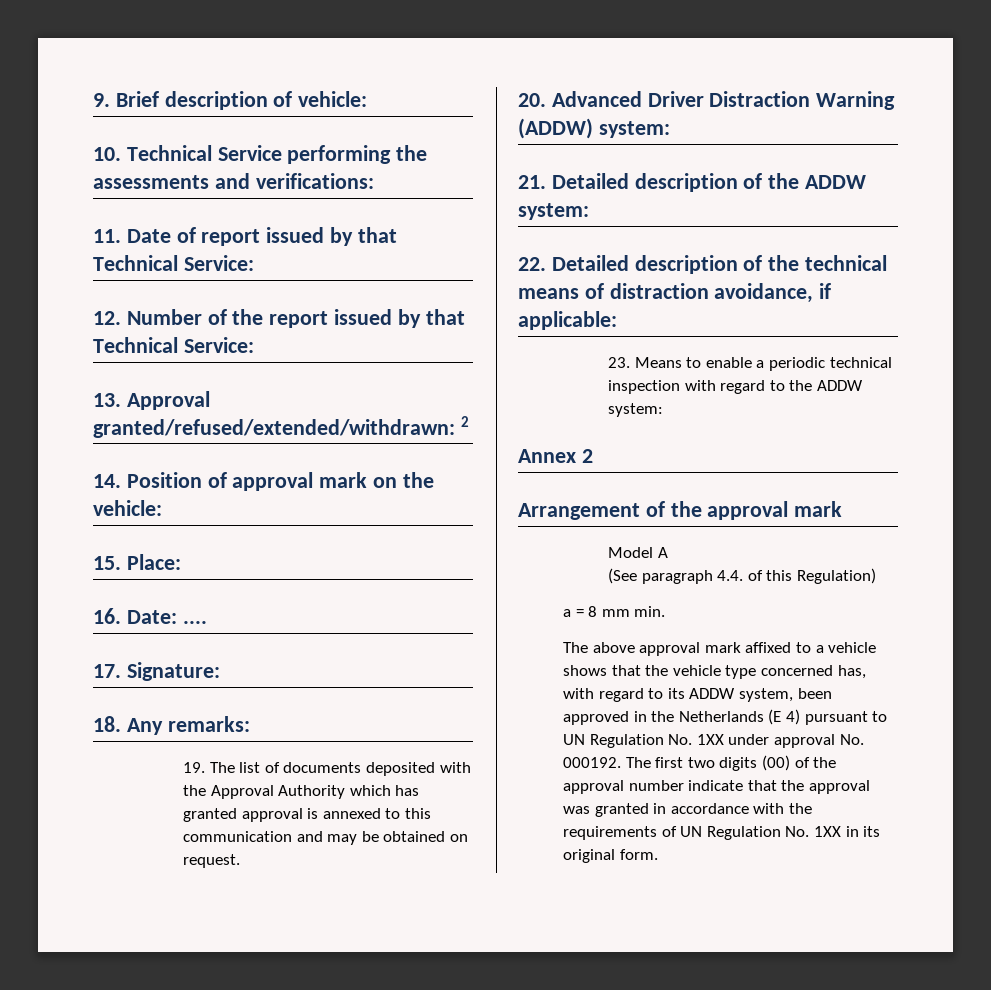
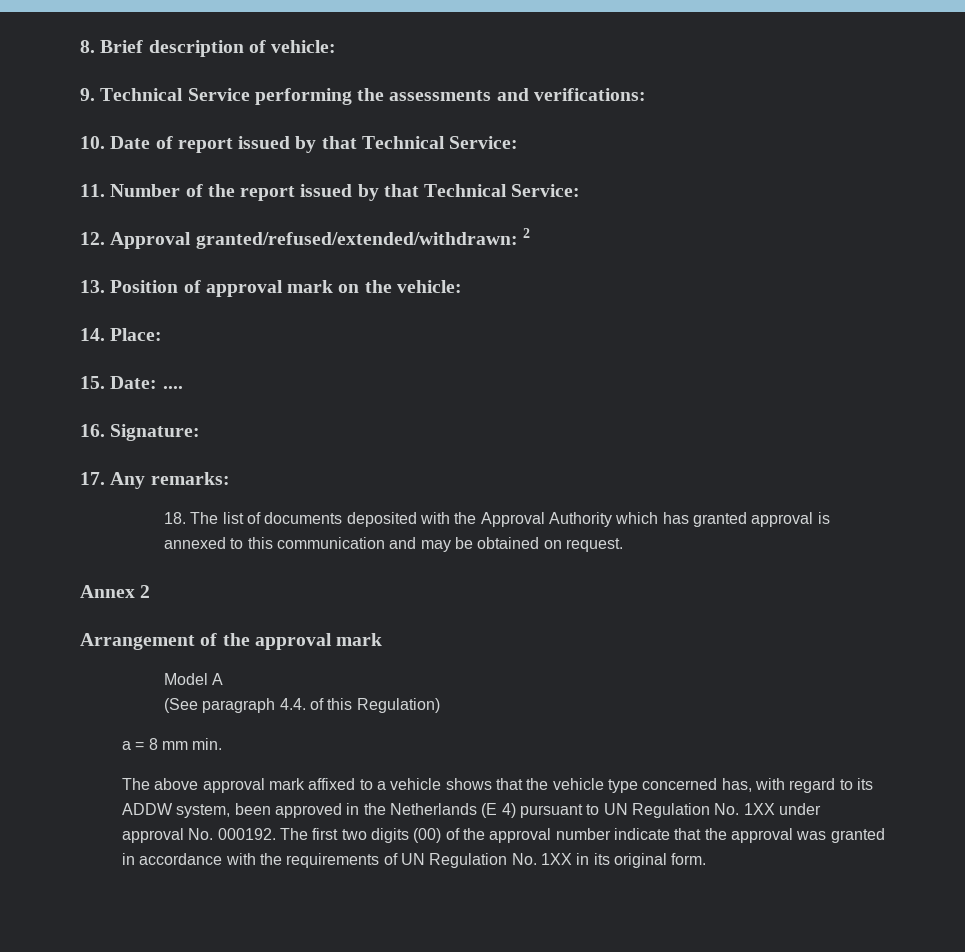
- 9. Brief description of vehicle:
+ 8. Brief description of vehicle:
- 10. Technical Service performing the assessments and verifications:
+ 9. Technical Service performing the assessments and verifications:
- 11. Date of report issued by that Technical Service:
+ 10. Date of report issued by that Technical Service:
- 12. Number of the report issued by that Technical Service:
+ 11. Number of the report issued by that Technical Service:
- 13. Approval granted/refused/extended/withdrawn: 2
+ 12. Approval granted/refused/extended/withdrawn: 2
- 14. Position of approval mark on the vehicle:
+ 13. Position of approval mark on the vehicle:
- 15. Place:
+ 14. Place:
- 16. Date: ....
+ 15. Date: ....
- 17. Signature:
+ 16. Signature:
- 18. Any remarks:
+ 17. Any remarks:
- 19. The list of documents deposited with the Approval Authority which has granted approval is annexed to this communication and may be obtained on request.
+ 18. The list of documents deposited with the Approval Authority which has granted approval is annexed to this communication and may be obtained on request.
- 20. Advanced Driver Distraction Warning (ADDW) system:
- 21. Detailed description of the ADDW system:
- 22. Detailed description of the technical means of distraction avoidance, if applicable:
- 23. Means to enable a periodic technical inspection with regard to the ADDW system:

